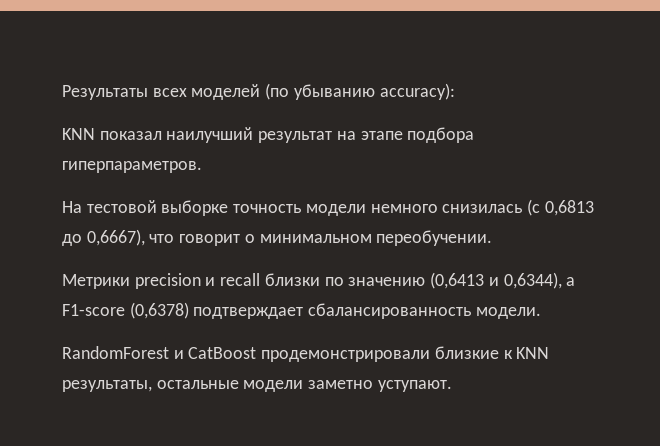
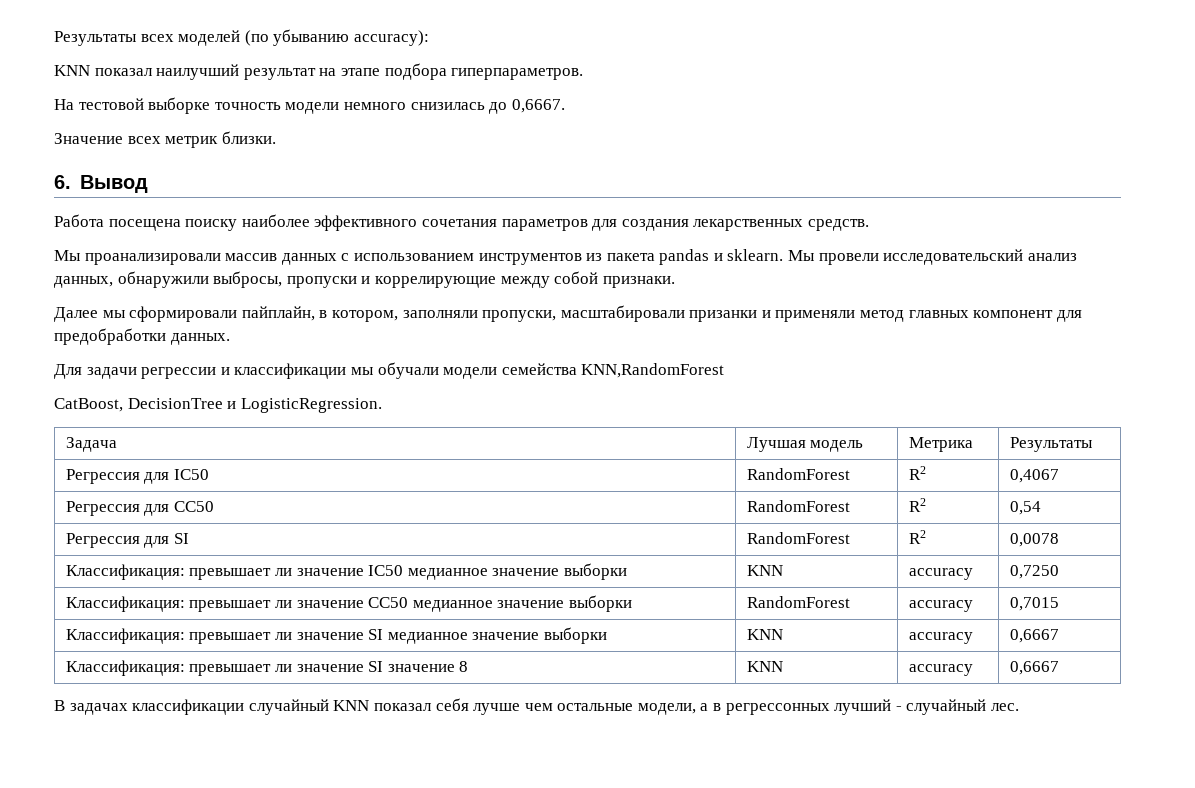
- На тестовой выборке точность модели немного снизилась (с 0,6813 до 0,6667), что говорит о минимальном переобучении.
- Метрики precision и recall близки по значению (0,6413 и 0,6344), а F1-score (0,6378) подтверждает сбалансированность модели.
- RandomForest и CatBoost продемонстрировали близкие к KNN результаты, остальные модели заметно уступают.
+ На тестовой выборке точность модели немного снизилась до 0,6667.
+ Значение всех метрик близки.
+ 6. Вывод
+ Работа посещена поиску наиболее эффективного сочетания параметров для создания лекарственных средств.
+ Мы проанализировали массив данных с использованием инструментов из пакета pandas и sklearn. Мы провели исследовательский анализ данных, обнаружили выбросы, пропуски и коррелирующие между собой признаки.
+ Далее мы сформировали пайплайн, в котором, заполняли пропуски, масштабировали призанки и применяли метод главных компонент для предобработки данных.
+ Для задачи регрессии и классификации мы обучали модели семейства KNN,RandomForest
+ CatBoost, DecisionTree и LogisticRegression.
+ Задача | Лучшая модель | Метрика | Результаты
+ Регрессия для IC50 | RandomForest | R2 | 0,4067
+ Регрессия для CC50 | RandomForest | R2 | 0,54
+ Регрессия для SI | RandomForest | R2 | 0,0078
+ Классификация: превышает ли значение IC50 медианное значение выборки | KNN | accuracy | 0,7250
+ Классификация: превышает ли значение CC50 медианное значение выборки | RandomForest | accuracy | 0,7015
+ Классификация: превышает ли значение SI медианное значение выборки | KNN | accuracy | 0,6667
+ Классификация: превышает ли значение SI значение 8 | KNN | accuracy | 0,6667
+ В задачах классификации случайный KNN показал себя лучше чем остальные модели, а в регрессонных лучший - случайный лес.

